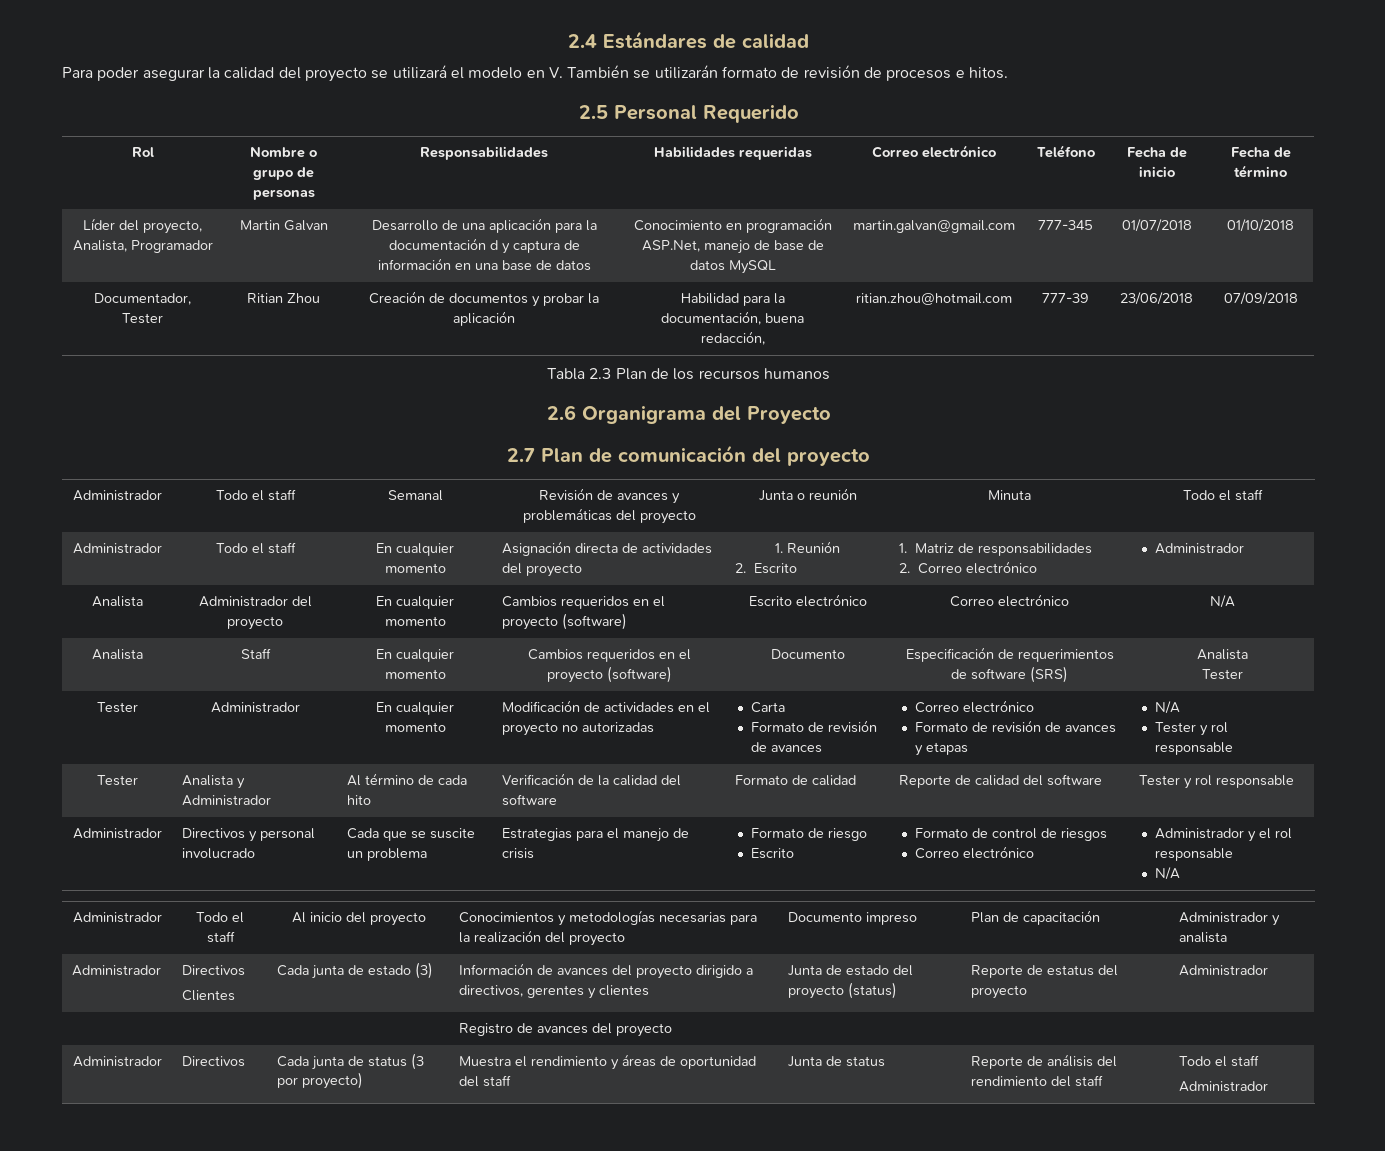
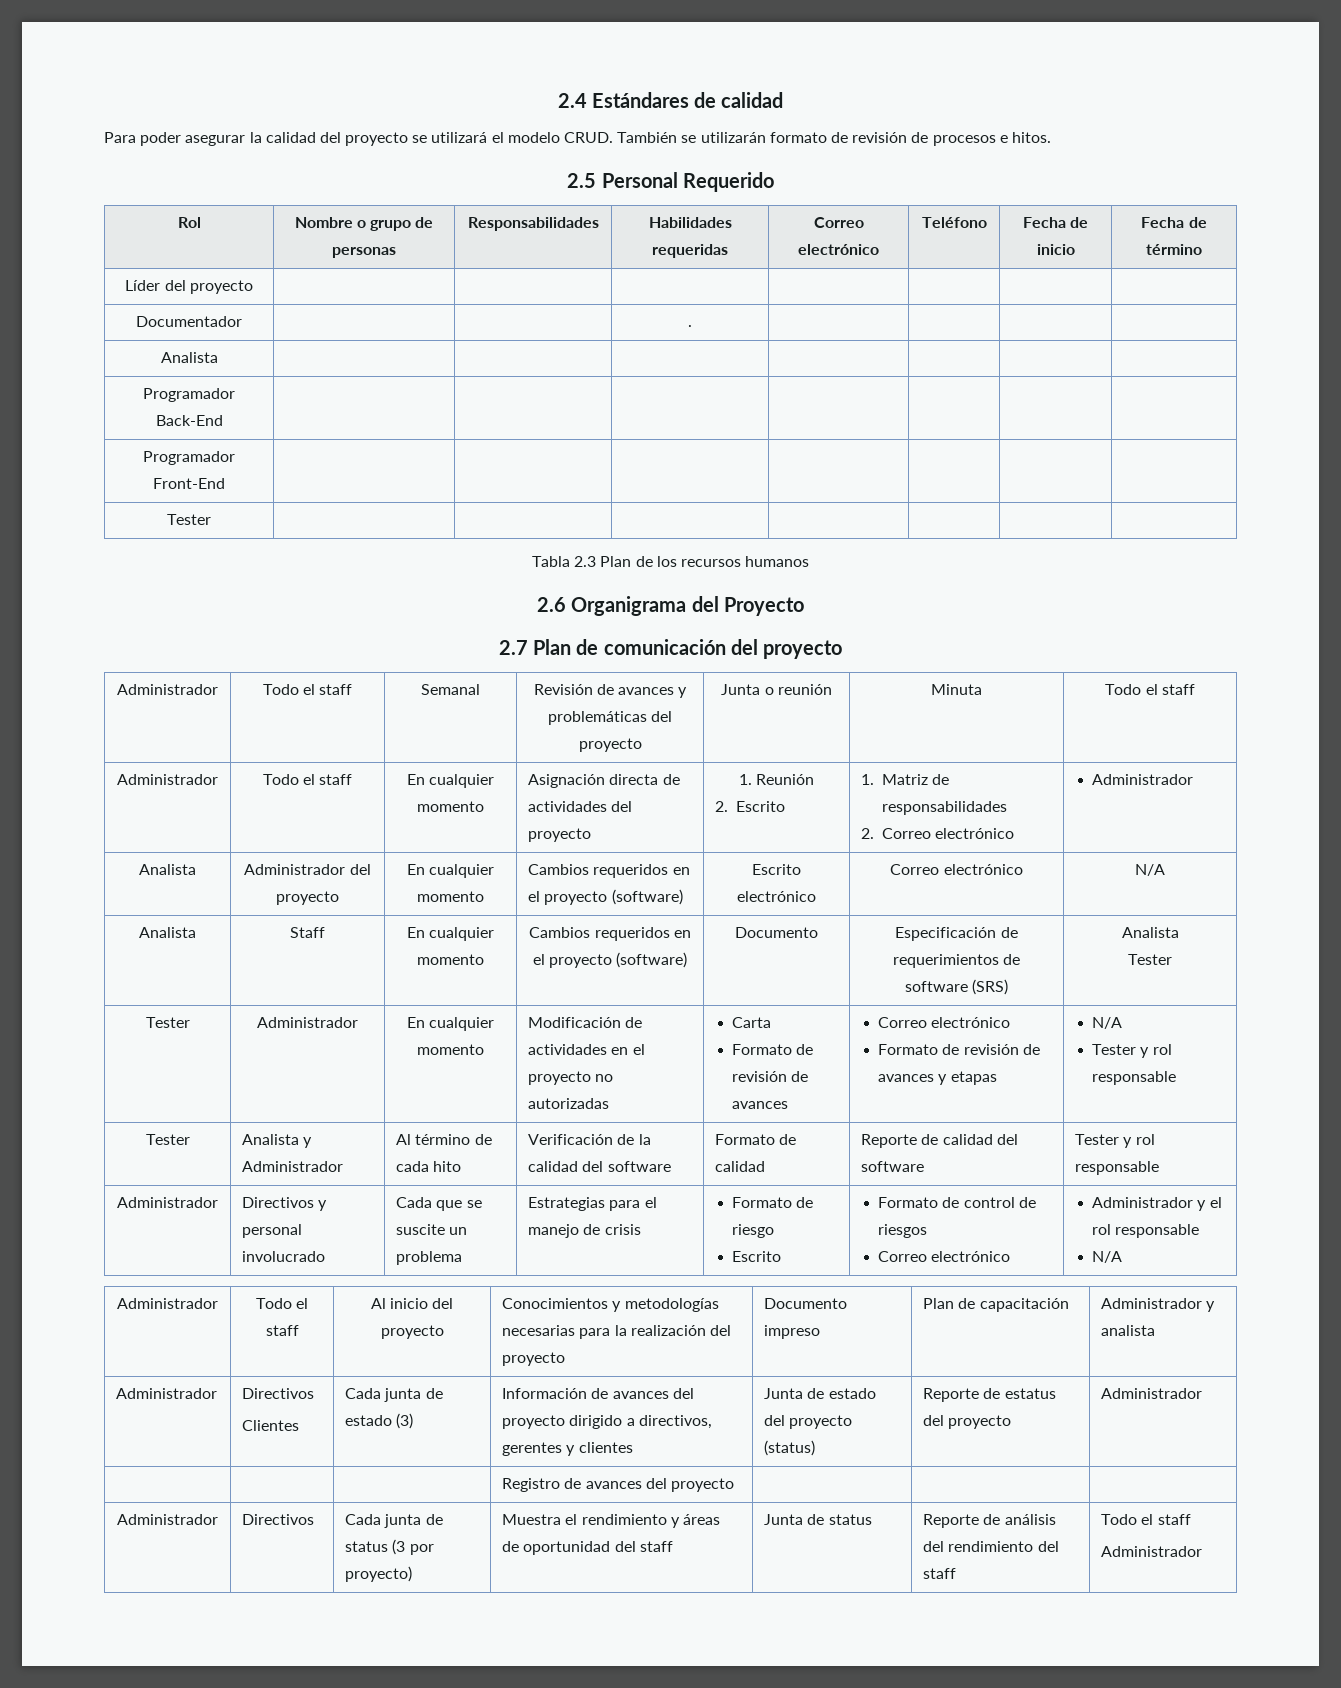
- Para poder asegurar la calidad del proyecto se utilizará el modelo en V. También se utilizarán formato de revisión de procesos e hitos.
+ Para poder asegurar la calidad del proyecto se utilizará el modelo CRUD. También se utilizarán formato de revisión de procesos e hitos.
- Líder del proyecto, Analista, Programador | Martin Galvan | Desarrollo de una aplicación para la documentación d y captura de información en una base de datos | Conocimiento en programación ASP.Net, manejo de base de datos MySQL | martin.galvan@gmail.com | 777-345 | 01/07/2018 | 01/10/2018
- Documentador, Tester | Ritian Zhou | Creación de documentos y probar la aplicación | Habilidad para la documentación, buena redacción, | ritian.zhou@hotmail.com | 777-39 | 23/06/2018 | 07/09/2018
+ Líder del proyecto | | | | | | |
+ Documentador | | | . | | | |
+ Analista | | | | | | |
+ Programador Back-End | | | | | | |
+ Programador Front-End | | | | | | |
+ Tester | | | | | | |

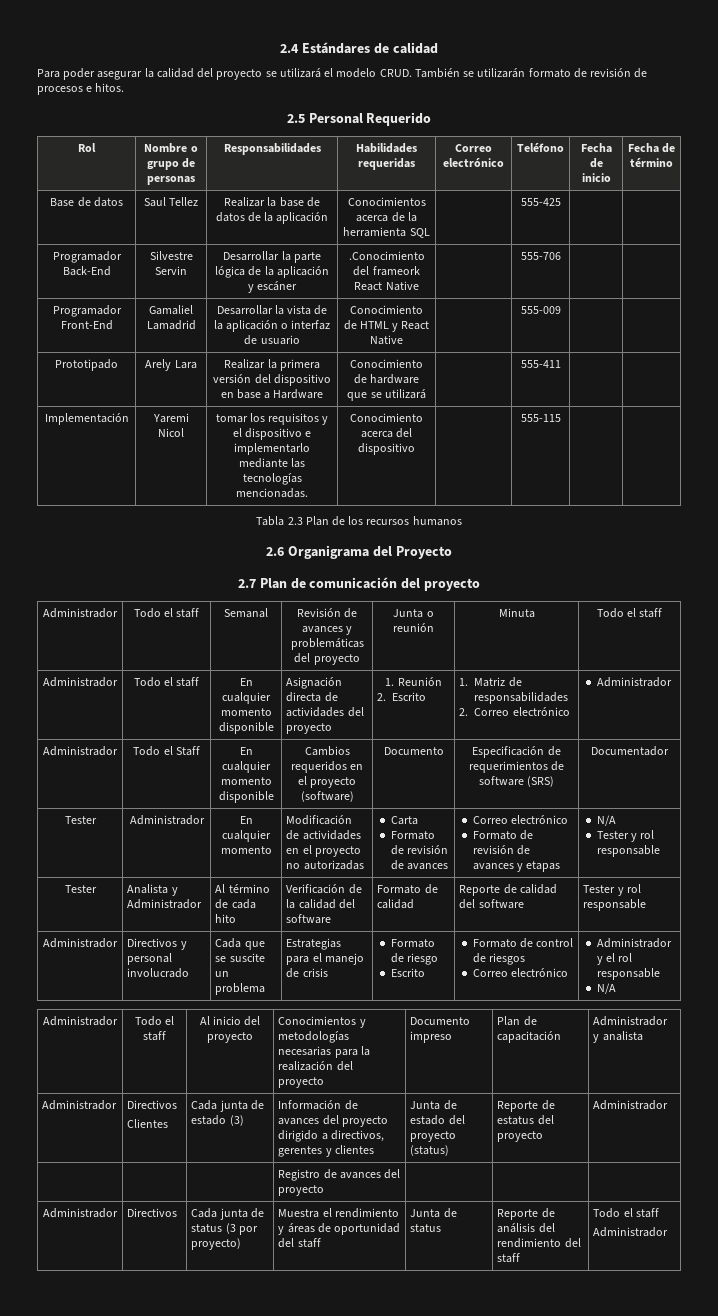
- Líder del proyecto | | | | | | |
- Documentador | | | . | | | |
- Analista | | | | | | |
- Programador Back-End | | | | | | |
- Programador Front-End | | | | | | |
- Tester | | | | | | |
+ Base de datos | Saul Tellez | Realizar la base de datos de la aplicación | Conocimientos acerca de la herramienta SQL | | 555-425 | |
+ Programador Back-End | Silvestre Servin | Desarrollar la parte lógica de la aplicación y escáner | .Conocimiento del frameork React Native | | 555-706 | |
+ Programador Front-End | Gamaliel Lamadrid | Desarrollar la vista de la aplicación o interfaz de usuario | Conocimiento de HTML y React Native | | 555-009 | |
+ Prototipado | Arely Lara | Realizar la primera versión del dispositivo en base a Hardware | Conocimiento de hardware que se utilizará | | 555-411 | |
+ Implementación | Yaremi Nicol | tomar los requisitos y el dispositivo e implementarlo mediante las tecnologías mencionadas. | Conocimiento acerca del dispositivo | | 555-115 | |
- Administrador | Todo el staff | En cualquier momento | Asignación directa de actividades del proyecto | 1. Reunión
+ Administrador | Todo el staff | En cualquier momento disponible | Asignación directa de actividades del proyecto | 1. Reunión
- Analista | Administrador del proyecto | En cualquier momento | Cambios requeridos en el proyecto (software) | Escrito electrónico | Correo electrónico | N/A
- Analista | Staff | En cualquier momento | Cambios requeridos en el proyecto (software) | Documento | Especificación de requerimientos de software (SRS) | Analista
- Tester
+ Administrador | Todo el Staff | En cualquier momento disponible | Cambios requeridos en el proyecto (software) | Documento | Especificación de requerimientos de software (SRS) | Documentador

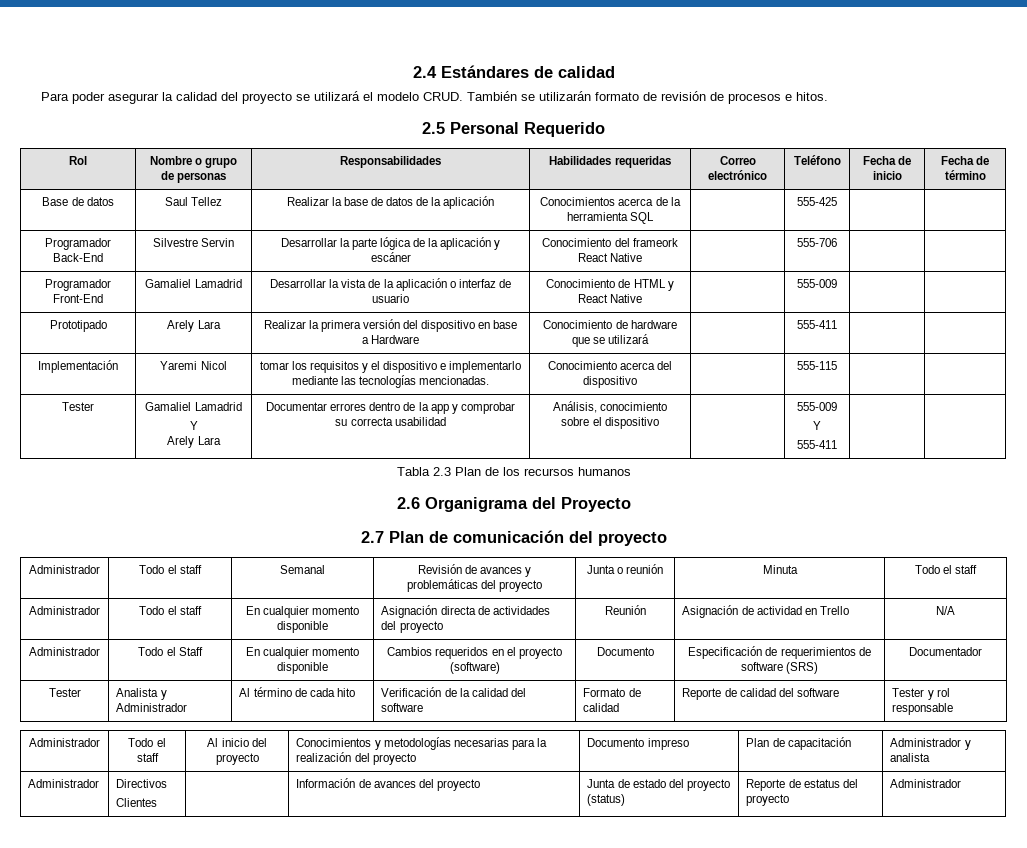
- Programador Back-End | Silvestre Servin | Desarrollar la parte lógica de la aplicación y escáner | .Conocimiento del frameork React Native | | 555-706 | |
+ Programador Back-End | Silvestre Servin | Desarrollar la parte lógica de la aplicación y escáner | Conocimiento del frameork React Native | | 555-706 | |
+ Tester | Gamaliel Lamadrid
+ Y
+ Arely Lara | Documentar errores dentro de la app y comprobar su correcta usabilidad | Análisis, conocimiento sobre el dispositivo | | 555-009
+ Y
+ 555-411 | |
- Administrador | Todo el staff | En cualquier momento disponible | Asignación directa de actividades del proyecto | 1. Reunión
- 2. Escrito | 1. Matriz de responsabilidades
- 2. Correo electrónico | Administrador
+ Administrador | Todo el staff | En cualquier momento disponible | Asignación directa de actividades del proyecto | Reunión | Asignación de actividad en Trello | N/A
- Tester | Administrador | En cualquier momento | Modificación de actividades en el proyecto no autorizadas | Carta
- Formato de revisión de avances | Correo electrónico
- Formato de revisión de avances y etapas | N/A
- Tester y rol responsable
- Administrador | Directivos y personal involucrado | Cada que se suscite un problema | Estrategias para el manejo de crisis | Formato de riesgo
- Escrito | Formato de control de riesgos
- Correo electrónico | Administrador y el rol responsable
- N/A
  Administrador | Todo el staff | Al inicio del proyecto | Conocimientos y metodologías necesarias para la realización del proyecto | Documento impreso | Plan de capacitación | Administrador y analista
  Administrador | Directivos
- Clientes | Cada junta de estado (3) | Información de avances del proyecto dirigido a directivos, gerentes y clientes | Junta de estado del proyecto (status) | Reporte de estatus del proyecto | Administrador
+ Clientes | | Información de avances del proyecto | Junta de estado del proyecto (status) | Reporte de estatus del proyecto | Administrador
- | | | Registro de avances del proyecto | | |
- Administrador | Directivos | Cada junta de status (3 por proyecto) | Muestra el rendimiento y áreas de oportunidad del staff | Junta de status | Reporte de análisis del rendimiento del staff | Todo el staff
- Administrador

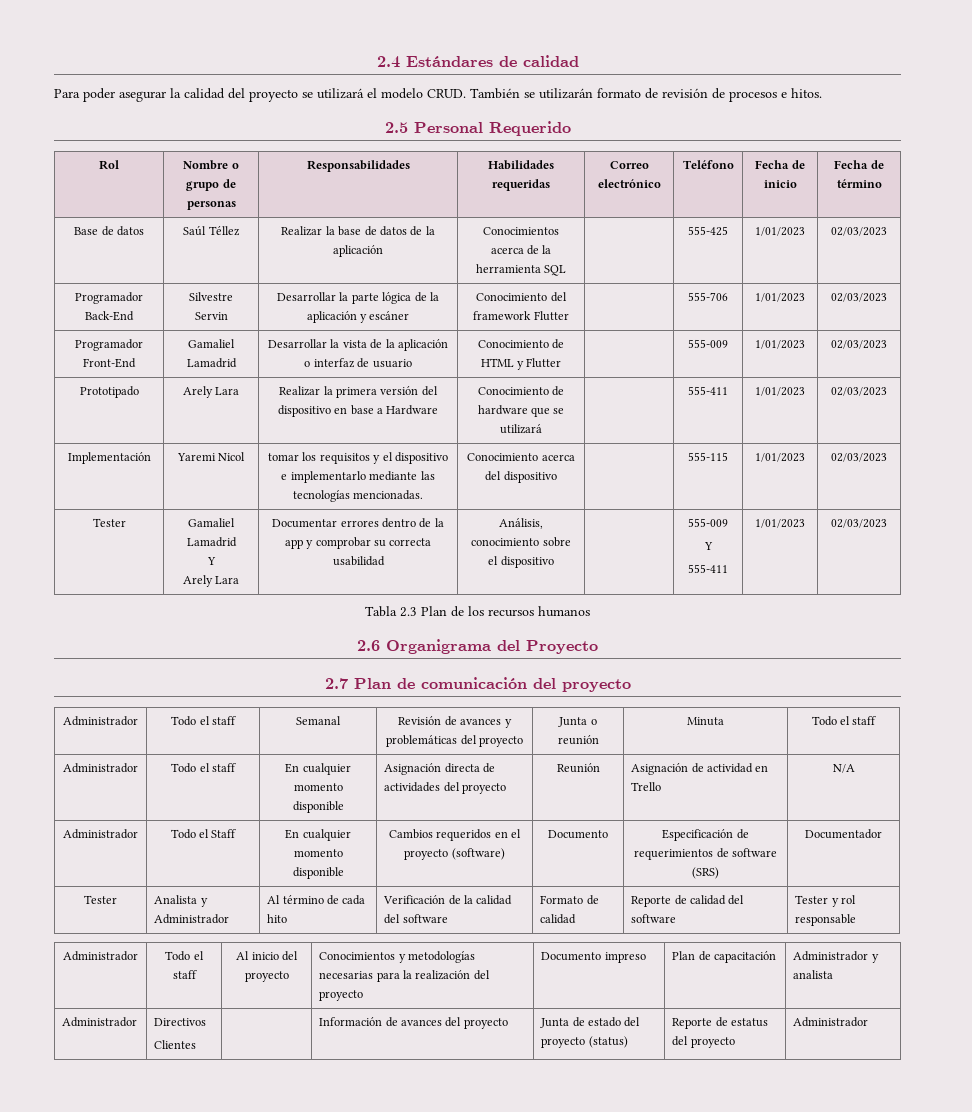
- Base de datos | Saul Tellez | Realizar la base de datos de la aplicación | Conocimientos acerca de la herramienta SQL | | 555-425 | |
+ Base de datos | Saúl Téllez | Realizar la base de datos de la aplicación | Conocimientos acerca de la herramienta SQL | | 555-425 | 1/01/2023 | 02/03/2023
- Programador Back-End | Silvestre Servin | Desarrollar la parte lógica de la aplicación y escáner | Conocimiento del frameork React Native | | 555-706 | |
+ Programador Back-End | Silvestre Servin | Desarrollar la parte lógica de la aplicación y escáner | Conocimiento del framework Flutter | | 555-706 | 1/01/2023 | 02/03/2023
- Programador Front-End | Gamaliel Lamadrid | Desarrollar la vista de la aplicación o interfaz de usuario | Conocimiento de HTML y React Native | | 555-009 | |
+ Programador Front-End | Gamaliel Lamadrid | Desarrollar la vista de la aplicación o interfaz de usuario | Conocimiento de HTML y Flutter | | 555-009 | 1/01/2023 | 02/03/2023
- Prototipado | Arely Lara | Realizar la primera versión del dispositivo en base a Hardware | Conocimiento de hardware que se utilizará | | 555-411 | |
+ Prototipado | Arely Lara | Realizar la primera versión del dispositivo en base a Hardware | Conocimiento de hardware que se utilizará | | 555-411 | 1/01/2023 | 02/03/2023
- Implementación | Yaremi Nicol | tomar los requisitos y el dispositivo e implementarlo mediante las tecnologías mencionadas. | Conocimiento acerca del dispositivo | | 555-115 | |
+ Implementación | Yaremi Nicol | tomar los requisitos y el dispositivo e implementarlo mediante las tecnologías mencionadas. | Conocimiento acerca del dispositivo | | 555-115 | 1/01/2023 | 02/03/2023
  Tester | Gamaliel Lamadrid
  Y
  Arely Lara | Documentar errores dentro de la app y comprobar su correcta usabilidad | Análisis, conocimiento sobre el dispositivo | | 555-009
  Y
- 555-411 | |
+ 555-411 | 1/01/2023 | 02/03/2023

